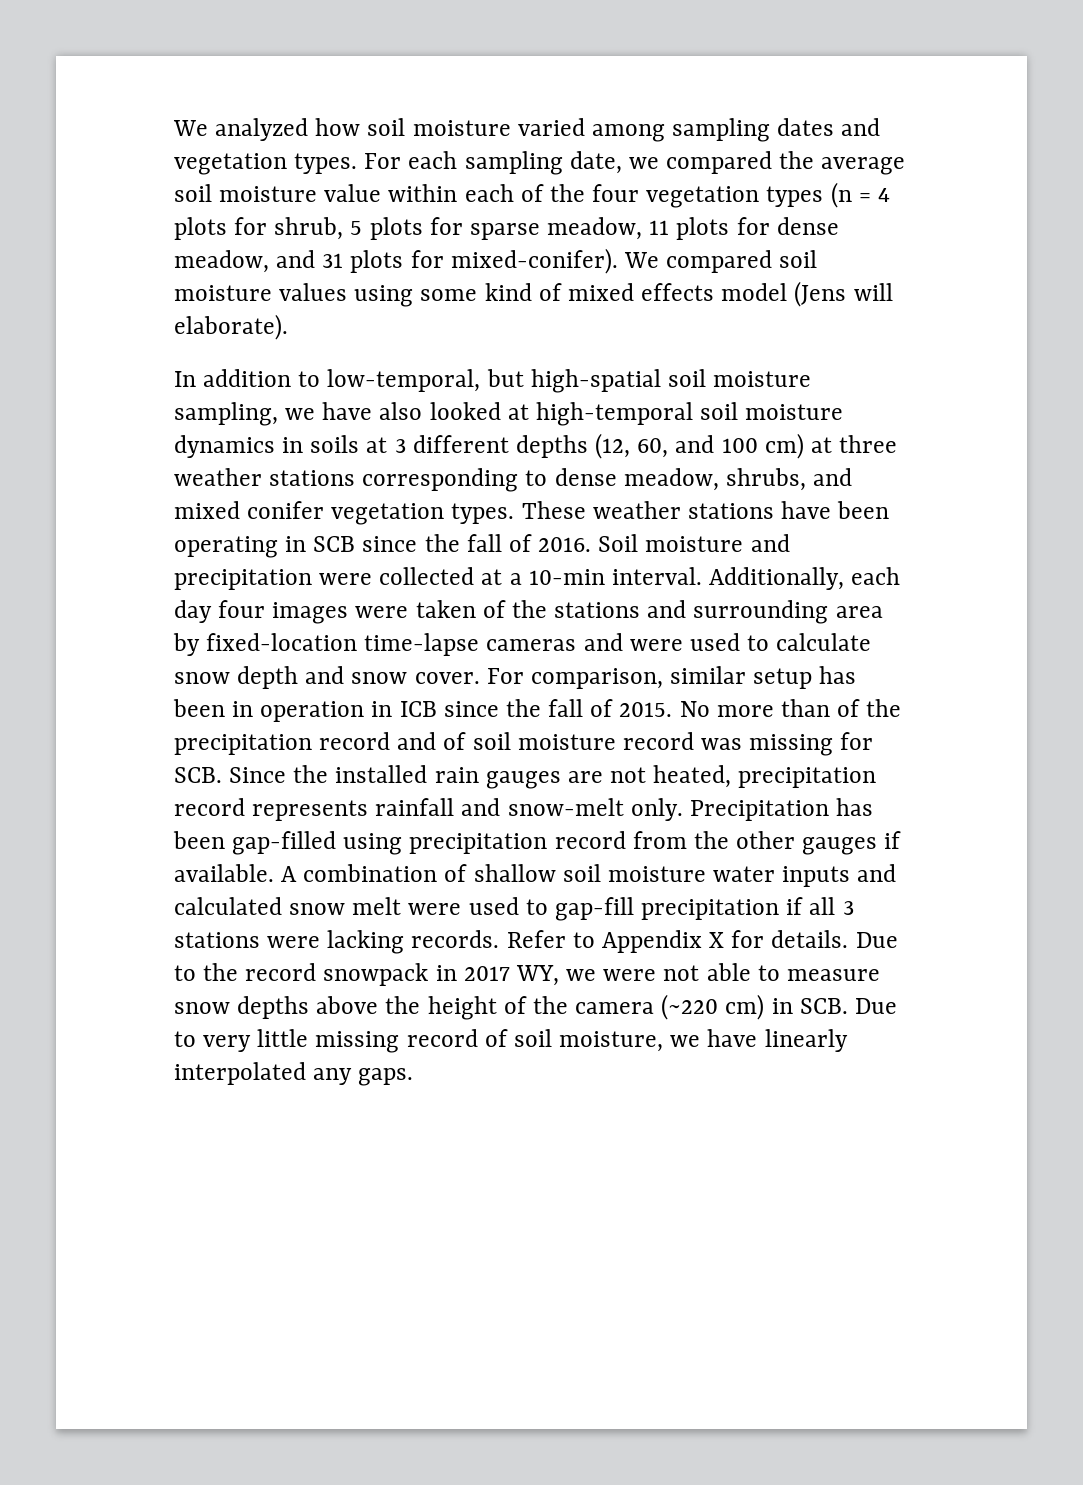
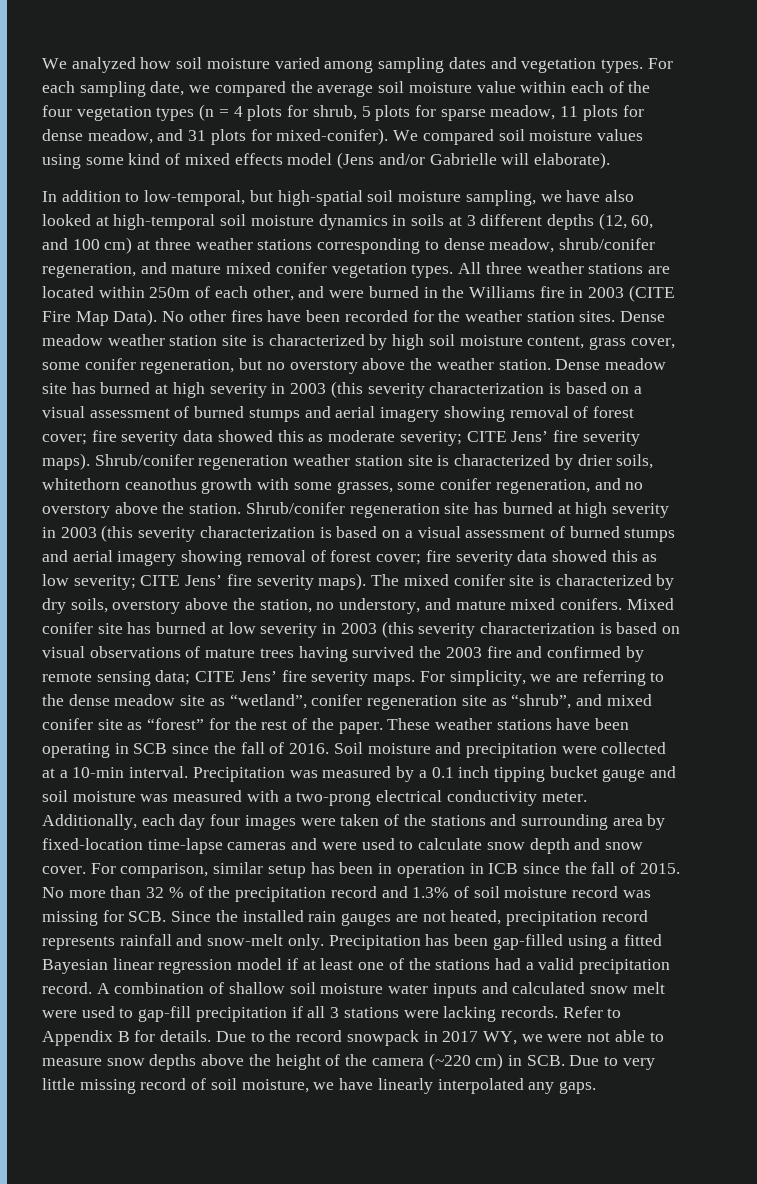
- We compared soil moisture values using some kind of mixed effects model (Jens will elaborate).
+ We compared soil moisture values using some kind of mixed effects model (Jens and/or Gabrielle will elaborate).
- In addition to low-temporal, but high-spatial soil moisture sampling, we have also looked at high-temporal soil moisture dynamics in soils at 3 different depths (12, 60, and 100 cm) at three weather stations corresponding to dense meadow, shrubs, and mixed conifer vegetation types.
+ In addition to low-temporal, but high-spatial soil moisture sampling, we have also looked at high-temporal soil moisture dynamics in soils at 3 different depths (12, 60, and 100 cm) at three weather stations corresponding to dense meadow, shrub/conifer regeneration, and mature mixed conifer vegetation types. All three weather stations are located within 250m of each other, and were burned in the Williams fire in 2003 (CITE Fire Map Data). No other fires have been recorded for the weather station sites. Dense meadow weather station site is characterized by high soil moisture content, grass cover, some conifer regeneration, but no overstory above the weather station. Dense meadow site has burned at high severity in 2003 (this severity characterization is based on a visual assessment of burned stumps and aerial imagery showing removal of forest cover; fire severity data showed this as moderate severity; CITE Jens’ fire severity maps). Shrub/conifer regeneration weather station site is characterized by drier soils, whitethorn ceanothus growth with some grasses, some conifer regeneration, and no overstory above the station. Shrub/conifer regeneration site has burned at high severity in 2003 (this severity characterization is based on a visual assessment of burned stumps and aerial imagery showing removal of forest cover; fire severity data showed this as low severity; CITE Jens’ fire severity maps). The mixed conifer site is characterized by dry soils, overstory above the station, no understory, and mature mixed conifers. Mixed conifer site has burned at low severity in 2003 (this severity characterization is based on visual observations of mature trees having survived the 2003 fire and confirmed by remote sensing data; CITE Jens’ fire severity maps. For simplicity, we are referring to the dense meadow site as “wetland”, conifer regeneration site as “shrub”, and mixed conifer site as “forest” for the rest of the paper.
+ Precipitation was measured by a 0.1 inch tipping bucket gauge and soil moisture was measured with a two-prong electrical conductivity meter.
- No more than of the precipitation record and of soil moisture record was missing for SCB. Since the installed rain gauges are not heated, precipitation record represents rainfall and snow-melt only.
+ No more than 32 % of the precipitation record and 1.3% of soil moisture record was missing for SCB. Since the installed rain gauges are not heated, precipitation record represents rainfall and snow-melt only.
- Precipitation has been gap-filled using precipitation record from the other gauges if available.
+ Precipitation has been gap-filled using a fitted Bayesian linear regression model if at least one of the stations had a valid precipitation record.
- Refer to Appendix X for details.
+ Refer to Appendix B for details.

